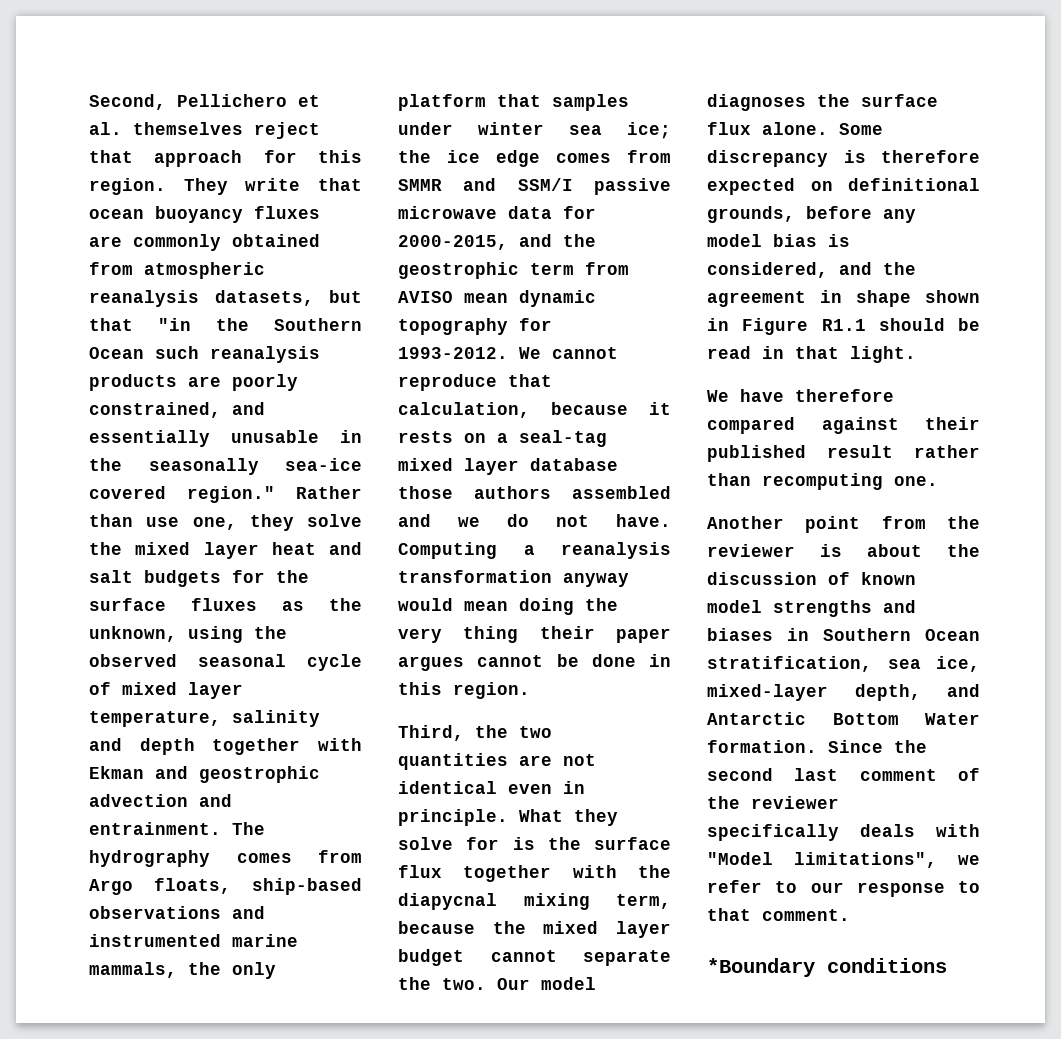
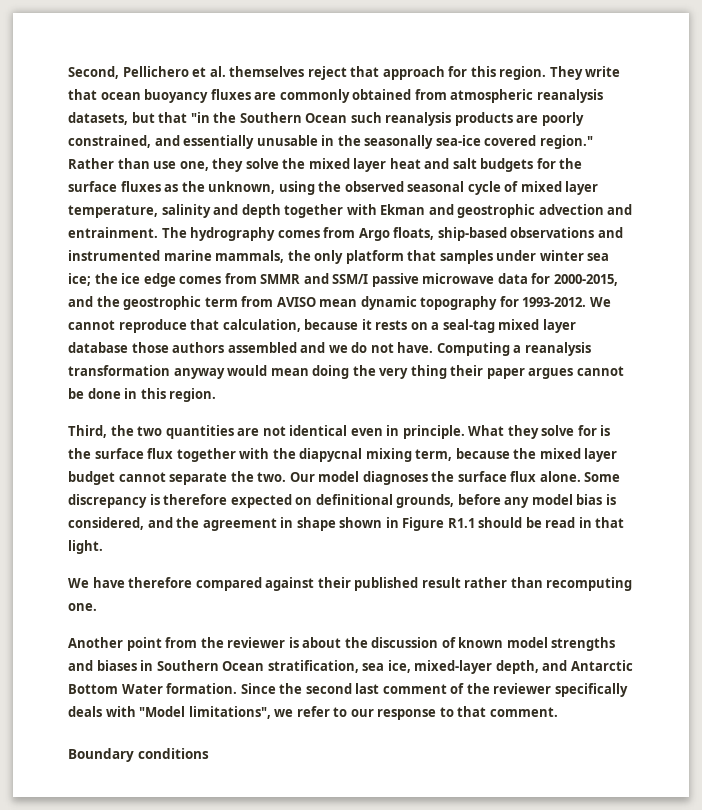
- *Boundary conditions
+ Boundary conditions

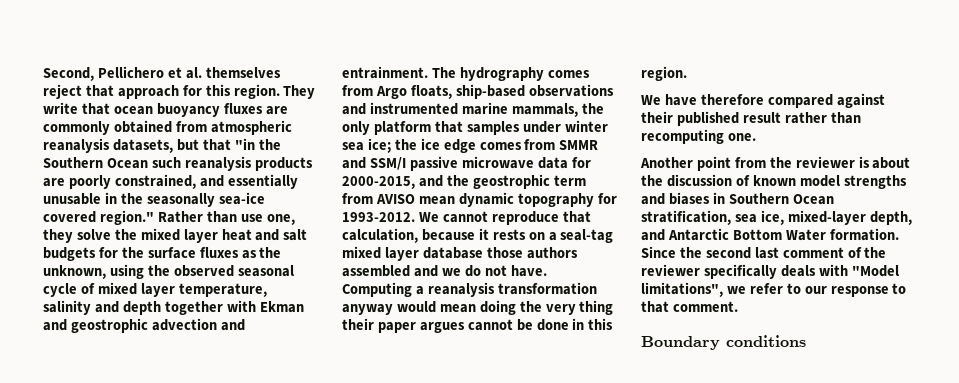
- Third, the two quantities are not identical even in principle. What they solve for is the surface flux together with the diapycnal mixing term, because the mixed layer budget cannot separate the two. Our model diagnoses the surface flux alone. Some discrepancy is therefore expected on definitional grounds, before any model bias is considered, and the agreement in shape shown in Figure R1.1 should be read in that light.

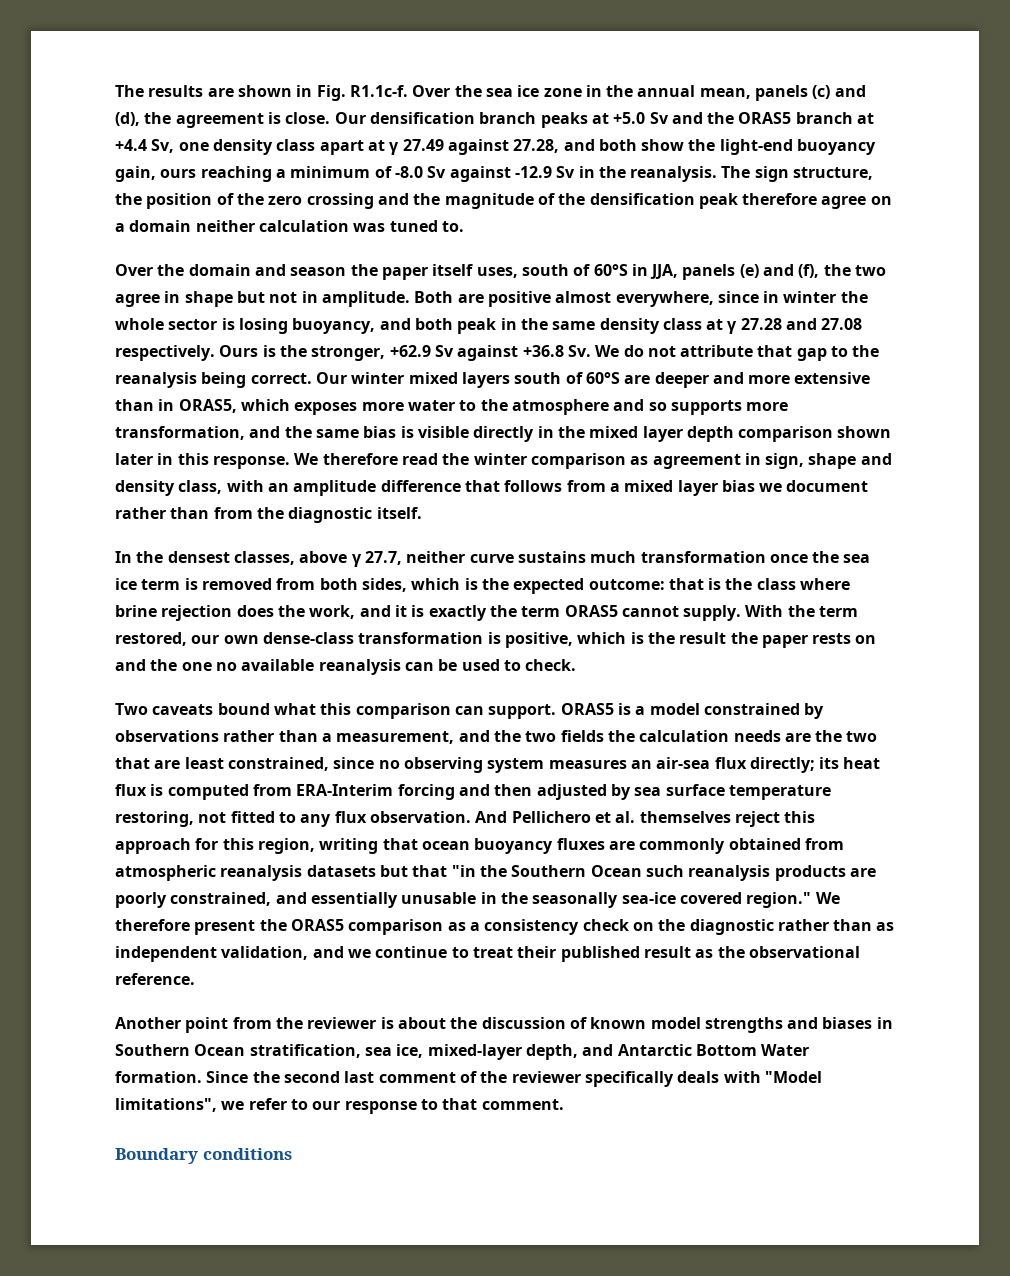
- Second, Pellichero et al. themselves reject that approach for this region. They write that ocean buoyancy fluxes are commonly obtained from atmospheric reanalysis datasets, but that "in the Southern Ocean such reanalysis products are poorly constrained, and essentially unusable in the seasonally sea-ice covered region."
+ The results are shown in Fig. R1.1c-f. Over the sea ice zone in the annual mean, panels (c) and (d), the agreement is close. Our densification branch peaks at +5.0 Sv and the ORAS5 branch at +4.4 Sv, one density class apart at γ 27.49 against 27.28, and both show the light-end buoyancy gain, ours reaching a minimum of -8.0 Sv against -12.9 Sv in the reanalysis. The sign structure, the position of the zero crossing and the magnitude of the densification peak therefore agree on a domain neither calculation was tuned to.
+ Over the domain and season the paper itself uses, south of 60°S in JJA, panels (e) and (f), the two agree in shape but not in amplitude. Both are positive almost everywhere, since in winter the whole sector is losing buoyancy, and both peak in the same density class at γ 27.28 and 27.08 respectively. Ours is the stronger, +62.9 Sv against +36.8 Sv. We do not attribute that gap to the reanalysis being correct. Our winter mixed layers south of 60°S are deeper and more extensive than in ORAS5, which exposes more water to the atmosphere and so supports more transformation, and the same bias is visible directly in the mixed layer depth comparison shown later in this response. We therefore read the winter comparison as agreement in sign, shape and density class, with an amplitude difference that follows from a mixed layer bias we document rather than from the diagnostic itself.
+ In the densest classes, above γ 27.7, neither curve sustains much transformation once the sea ice term is removed from both sides, which is the expected outcome: that is the class where brine rejection does the work, and it is exactly the term ORAS5 cannot supply. With the term restored, our own dense-class transformation is positive, which is the result the paper rests on and the one no available reanalysis can be used to check.
+ Two caveats bound what this comparison can support. ORAS5 is a model constrained by observations rather than a measurement, and the two fields the calculation needs are the two that are least constrained, since no observing system measures an air-sea flux directly; its heat flux is computed from ERA-Interim forcing and then adjusted by sea surface temperature restoring, not fitted to any flux observation. And Pellichero et al. themselves reject this approach for this region, writing that ocean buoyancy fluxes are commonly obtained from atmospheric reanalysis datasets but that "in the Southern Ocean such reanalysis products are poorly constrained, and essentially unusable in the seasonally sea-ice covered region."
- Rather than use one, they solve the mixed layer heat and salt budgets for the surface fluxes as the unknown, using the observed seasonal cycle of mixed layer temperature, salinity and depth together with Ekman and geostrophic advection and entrainment. The hydrography comes from Argo floats, ship-based observations and instrumented marine mammals, the only platform that samples under winter sea ice; the ice edge comes from SMMR and SSM/I passive microwave data for 2000-2015, and the geostrophic term from AVISO mean dynamic topography for 1993-2012. We cannot reproduce that calculation, because it rests on a seal-tag mixed layer database those authors assembled and we do not have. Computing a reanalysis transformation anyway would mean doing the very thing their paper argues cannot be done in this region.
- We have therefore compared against their published result rather than recomputing one.
+ We therefore present the ORAS5 comparison as a consistency check on the diagnostic rather than as independent validation, and we continue to treat their published result as the observational reference.

